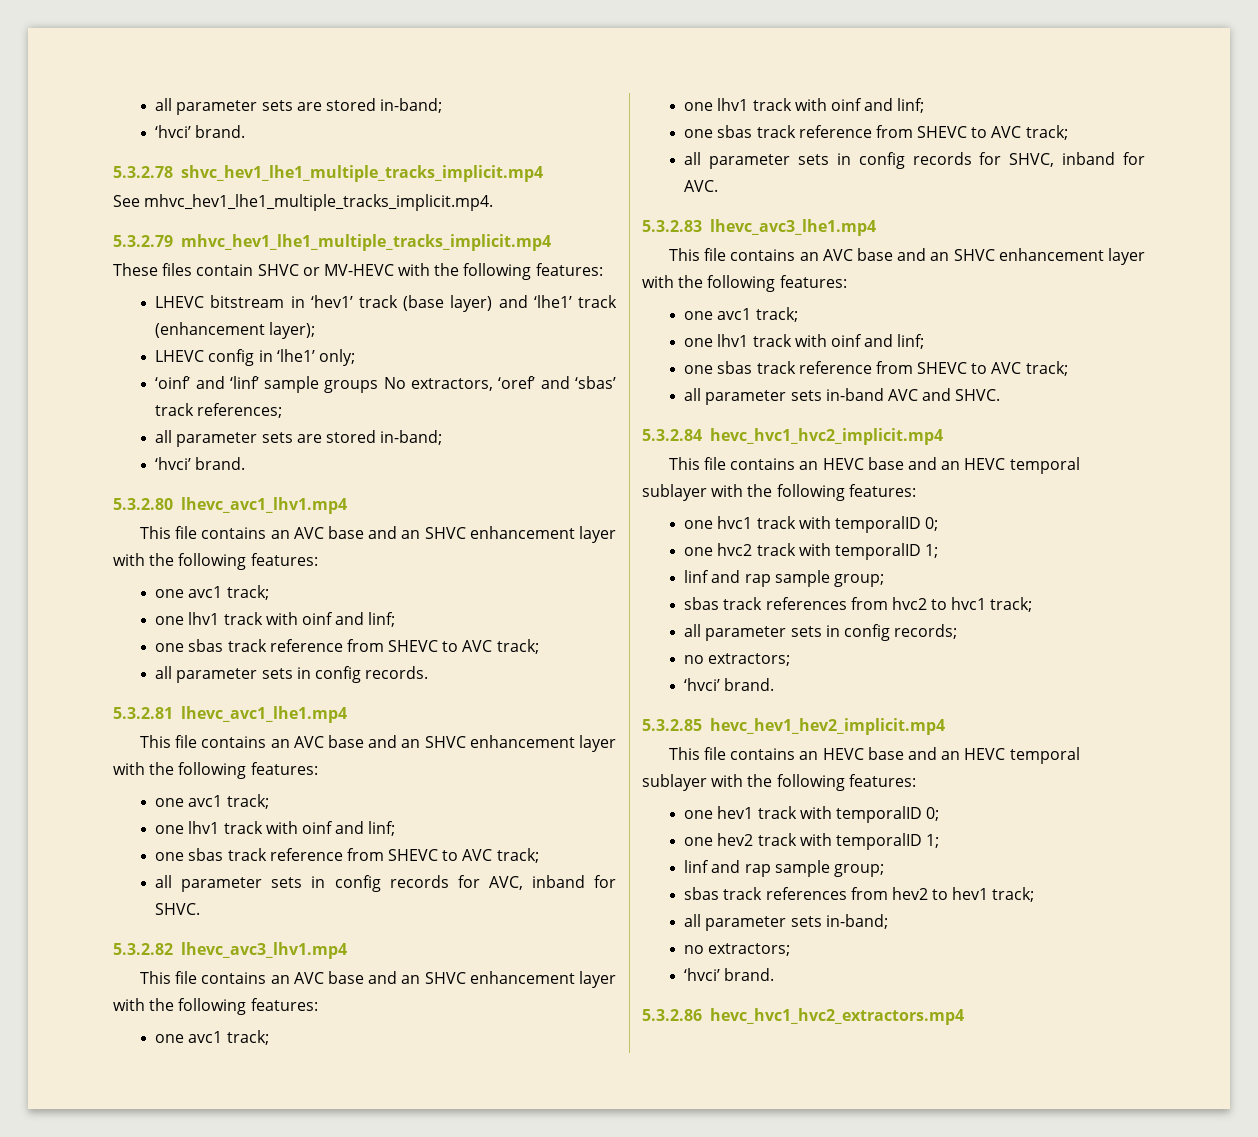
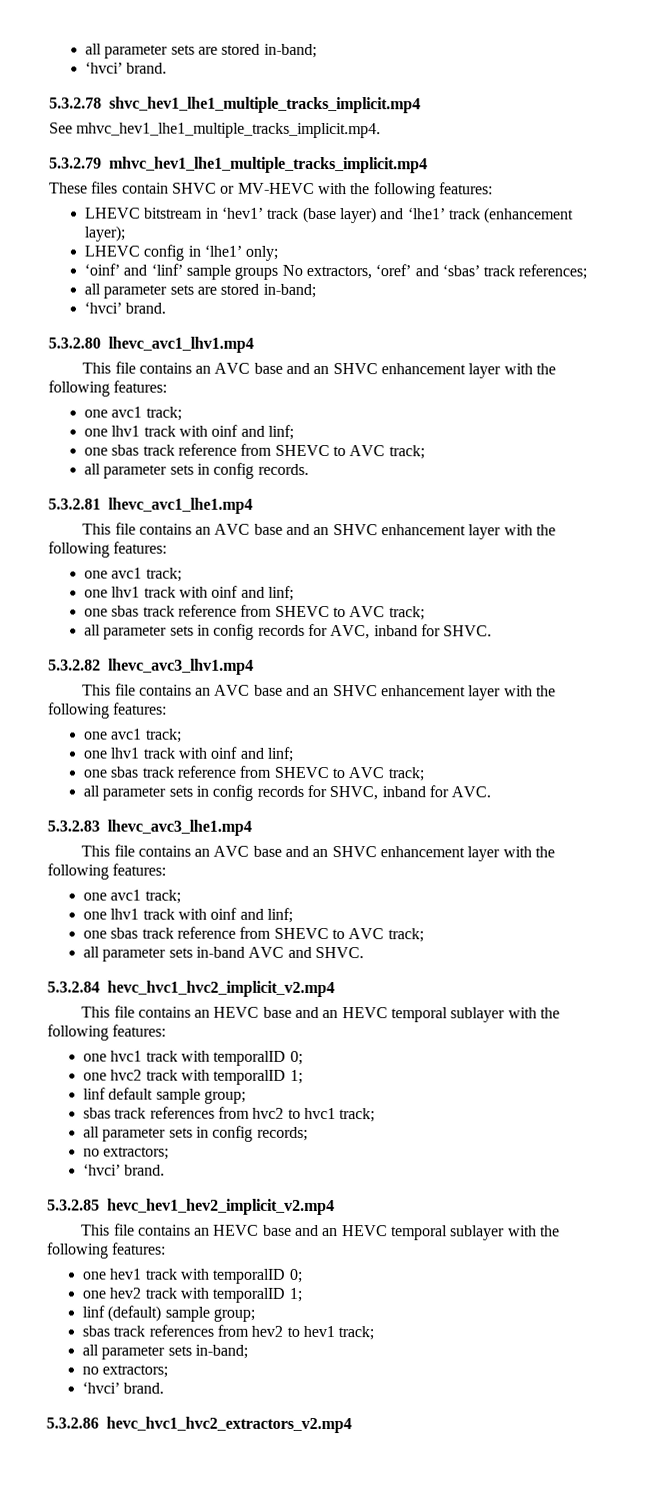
- 5.3.2.84 hevc_hvc1_hvc2_implicit.mp4
+ 5.3.2.84 hevc_hvc1_hvc2_implicit_v2.mp4
  one hvc2 track with temporalID 1;
- linf and rap sample group;
+ linf default sample group;
- 5.3.2.85 hevc_hev1_hev2_implicit.mp4
+ 5.3.2.85 hevc_hev1_hev2_implicit_v2.mp4
  one hev2 track with temporalID 1;
- linf and rap sample group;
+ linf (default) sample group;
- 5.3.2.86 hevc_hvc1_hvc2_extractors.mp4
+ 5.3.2.86 hevc_hvc1_hvc2_extractors_v2.mp4

